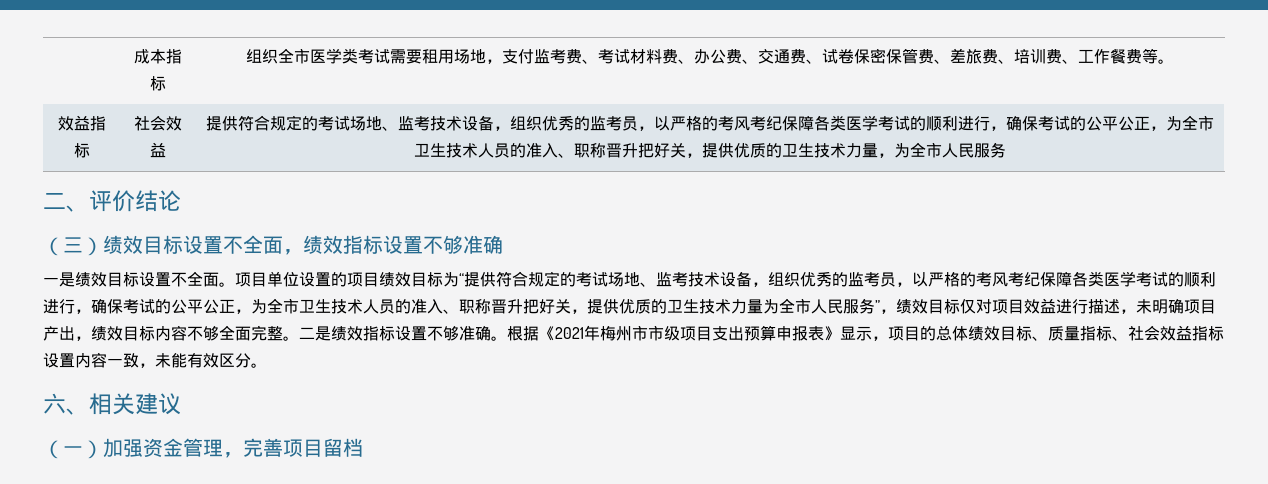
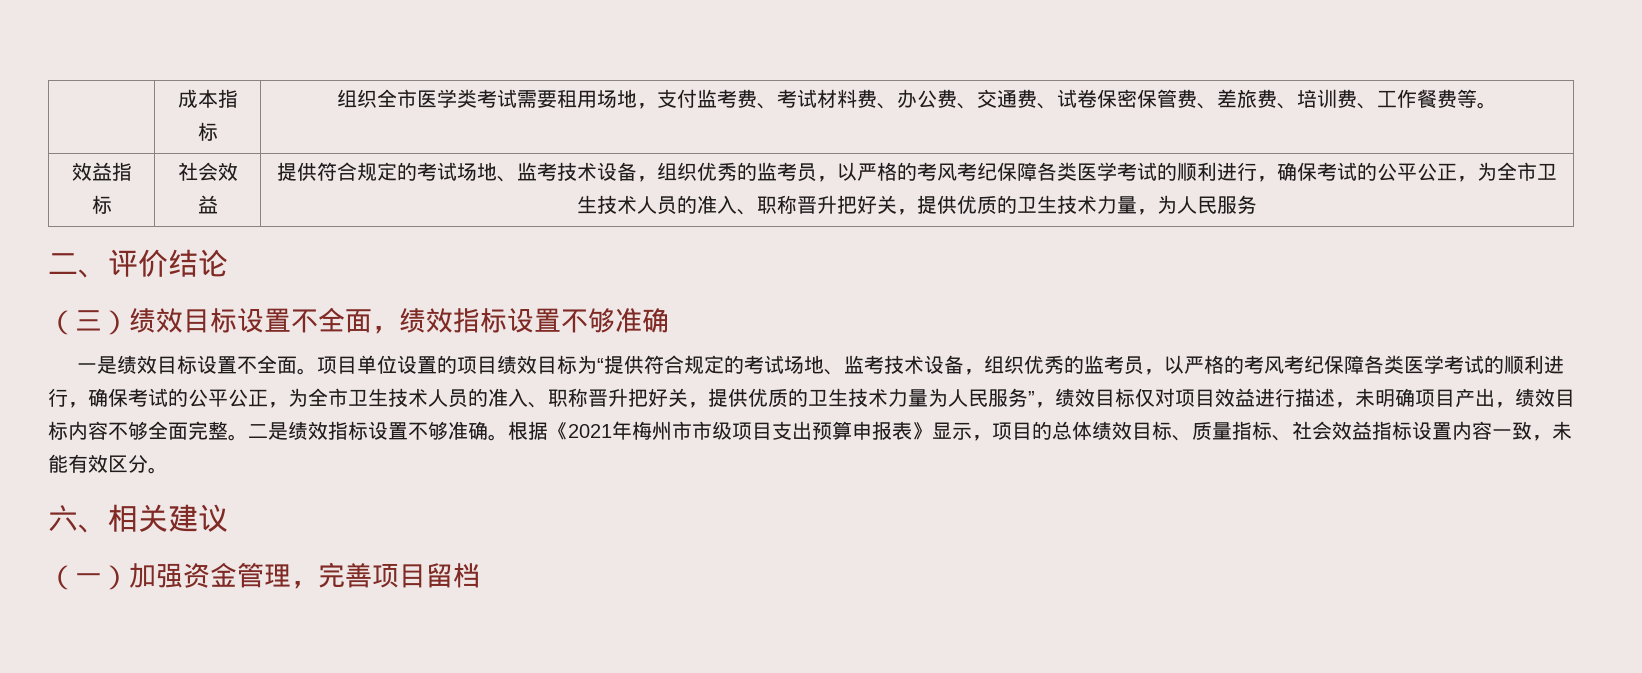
- 提供符合规定的考试场地、监考技术设备，组织优秀的监考员，以严格的考风考纪保障各类医学考试的顺利进行，确保考试的公平公正，为全市卫生技术人员的准入、职称晋升把好关，提供优质的卫生技术力量，为全市人民服务
+ 提供符合规定的考试场地、监考技术设备，组织优秀的监考员，以严格的考风考纪保障各类医学考试的顺利进行，确保考试的公平公正，为全市卫生技术人员的准入、职称晋升把好关，提供优质的卫生技术力量，为人民服务
- 项目单位设置的项目绩效目标为“提供符合规定的考试场地、监考技术设备，组织优秀的监考员，以严格的考风考纪保障各类医学考试的顺利进行，确保考试的公平公正，为全市卫生技术人员的准入、职称晋升把好关，提供优质的卫生技术力量为全市人民服务”，绩效目标仅对项目效益进行描述，未明确项目产出，绩效目标内容不够全面完整。
+ 项目单位设置的项目绩效目标为“提供符合规定的考试场地、监考技术设备，组织优秀的监考员，以严格的考风考纪保障各类医学考试的顺利进行，确保考试的公平公正，为全市卫生技术人员的准入、职称晋升把好关，提供优质的卫生技术力量为人民服务”，绩效目标仅对项目效益进行描述，未明确项目产出，绩效目标内容不够全面完整。

